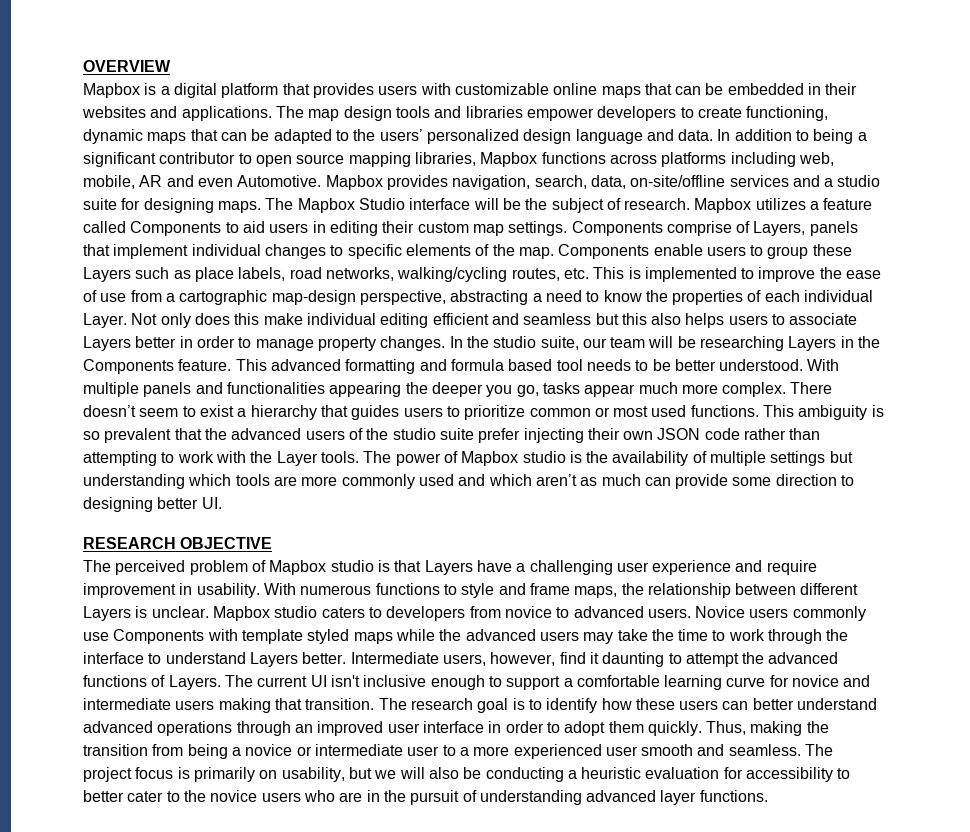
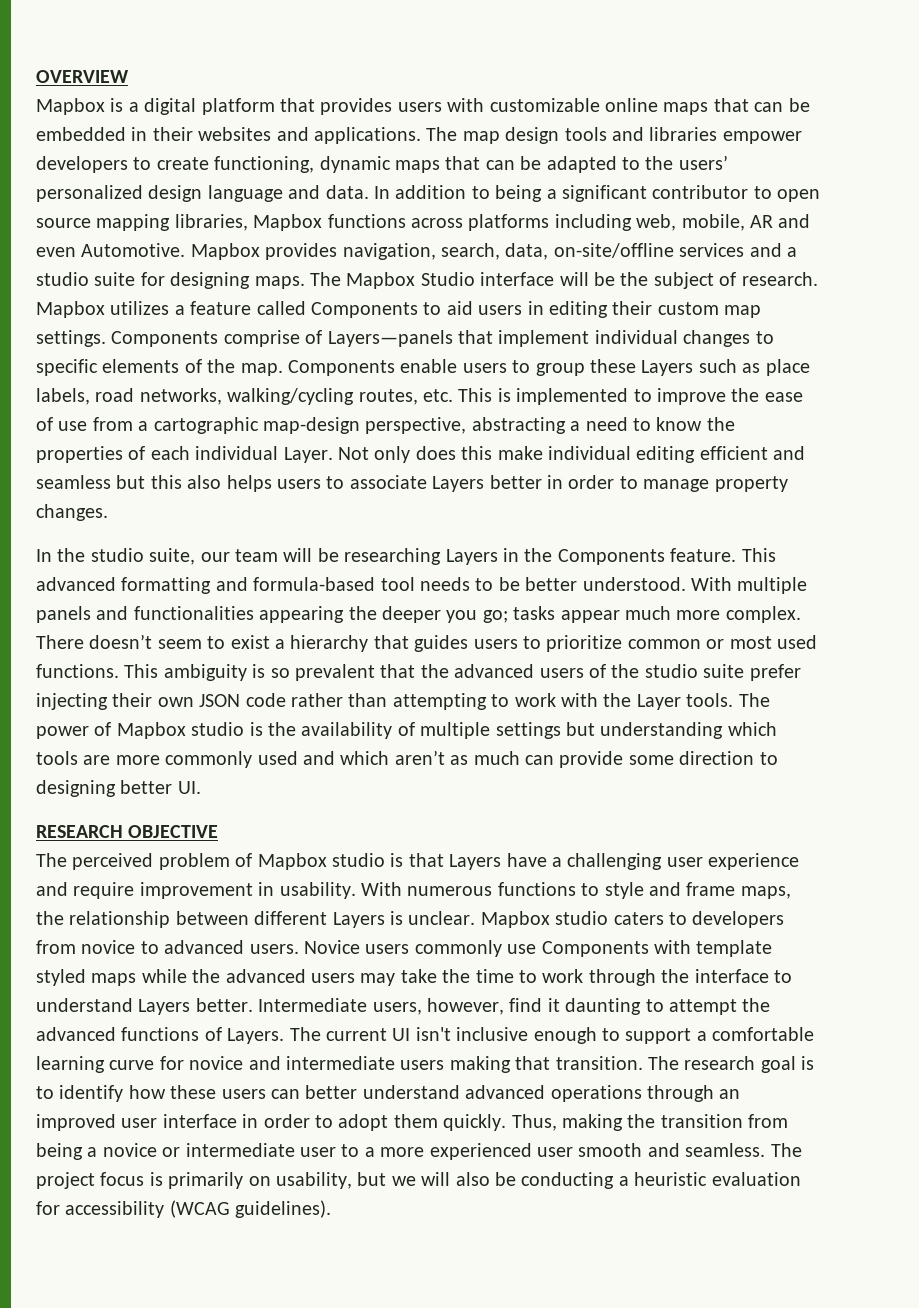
- Components comprise of Layers, panels that implement individual changes to specific elements of the map.
+ Components comprise of Layers—panels that implement individual changes to specific elements of the map.
- Not only does this make individual editing efficient and seamless but this also helps users to associate Layers better in order to manage property changes. In the studio suite, our team will be researching Layers in the Components feature.
+ Not only does this make individual editing efficient and seamless but this also helps users to associate Layers better in order to manage property changes.
+ In the studio suite, our team will be researching Layers in the Components feature.
- This advanced formatting and formula based tool needs to be better understood.
+ This advanced formatting and formula-based tool needs to be better understood.
- With multiple panels and functionalities appearing the deeper you go, tasks appear much more complex.
+ With multiple panels and functionalities appearing the deeper you go; tasks appear much more complex.
- The project focus is primarily on usability, but we will also be conducting a heuristic evaluation for accessibility to better cater to the novice users who are in the pursuit of understanding advanced layer functions.
+ The project focus is primarily on usability, but we will also be conducting a heuristic evaluation for accessibility (WCAG guidelines).

